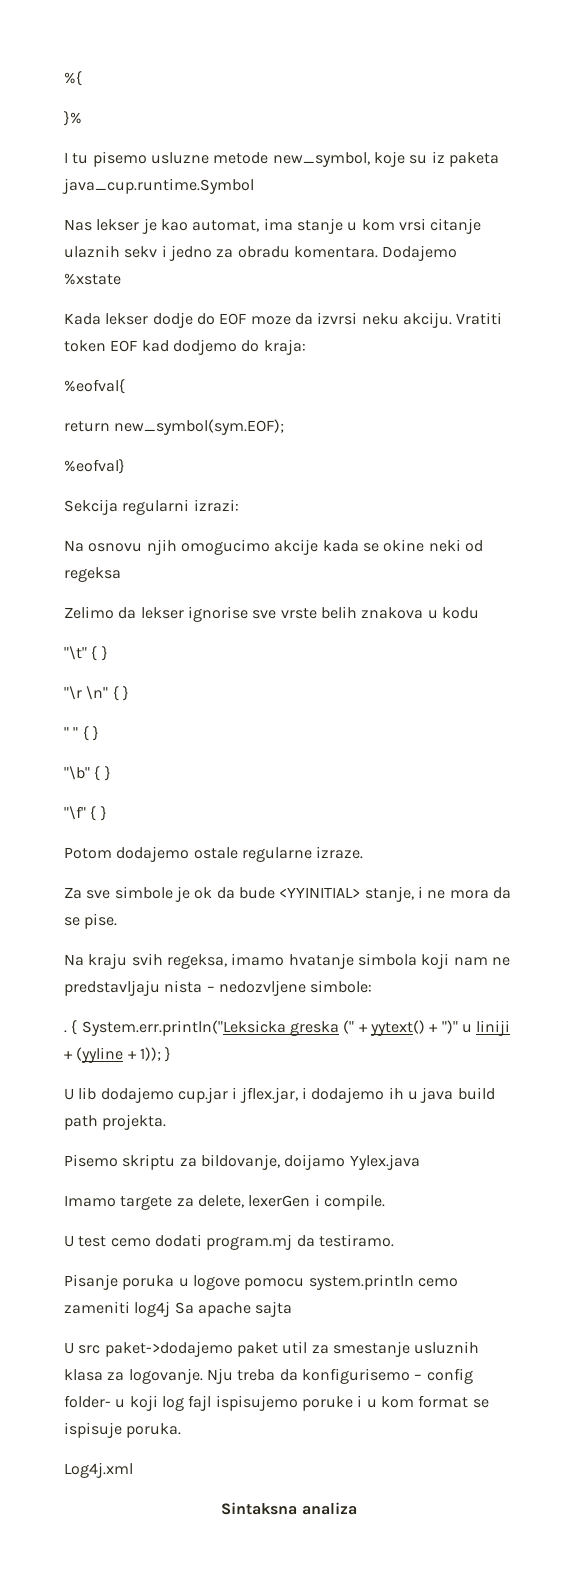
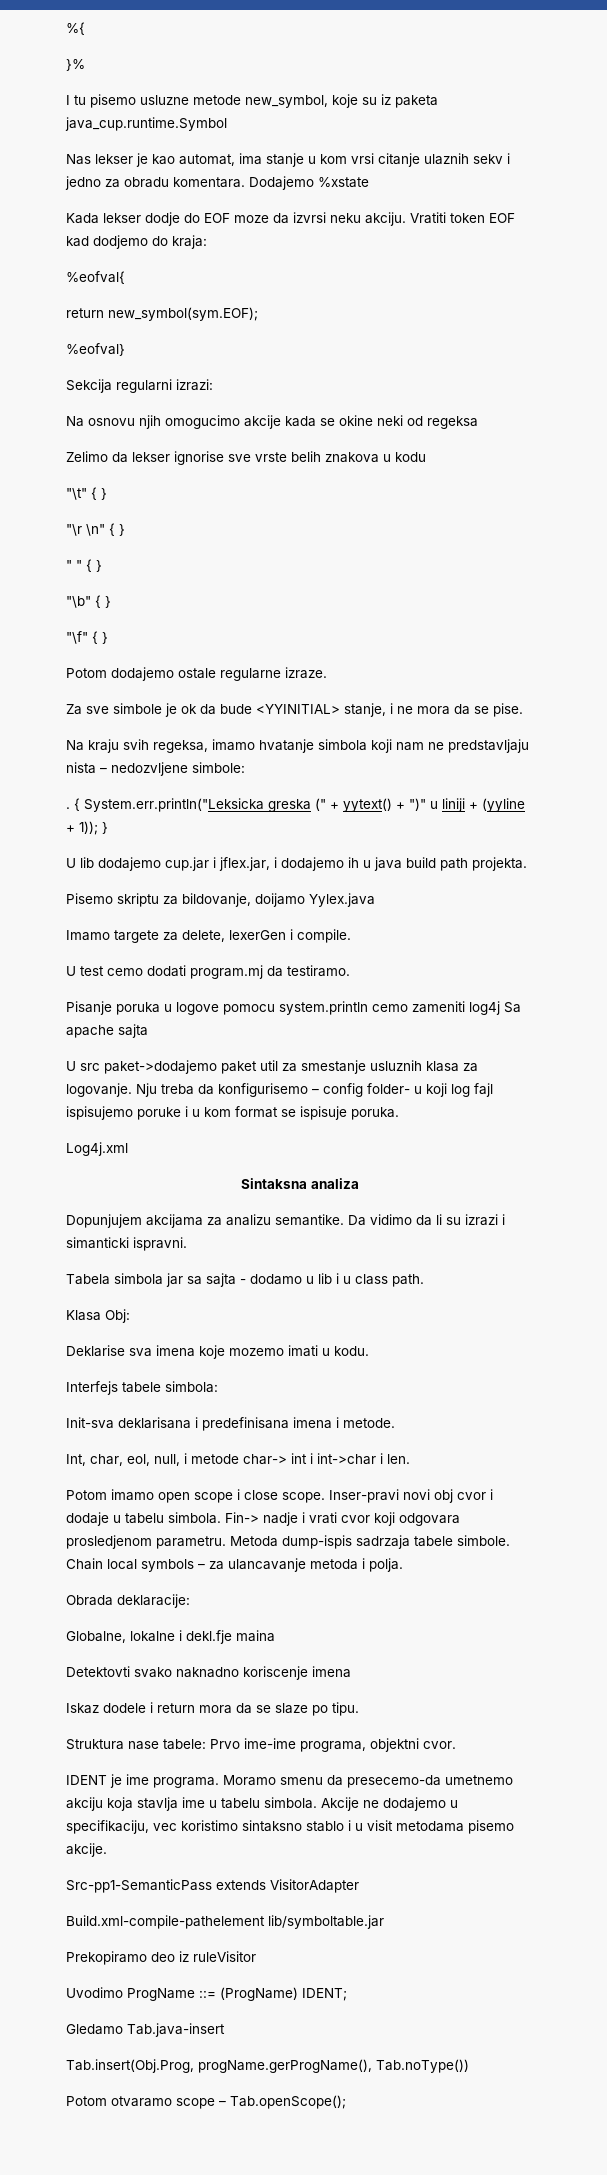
+ Dopunjujem akcijama za analizu semantike. Da vidimo da li su izrazi i simanticki ispravni.
+ Tabela simbola jar sa sajta - dodamo u lib i u class path.
+ Klasa Obj:
+ Deklarise sva imena koje mozemo imati u kodu.
+ Interfejs tabele simbola:
+ Init-sva deklarisana i predefinisana imena i metode.
+ Int, char, eol, null, i metode char-> int i int->char i len.
+ Potom imamo open scope i close scope. Inser-pravi novi obj cvor i dodaje u tabelu simbola. Fin-> nadje i vrati cvor koji odgovara prosledjenom parametru. Metoda dump-ispis sadrzaja tabele simbole. Chain local symbols – za ulancavanje metoda i polja.
+ Obrada deklaracije:
+ Globalne, lokalne i dekl.fje maina
+ Detektovti svako naknadno koriscenje imena
+ Iskaz dodele i return mora da se slaze po tipu.
+ Struktura nase tabele: Prvo ime-ime programa, objektni cvor.
+ IDENT je ime programa. Moramo smenu da presecemo-da umetnemo akciju koja stavlja ime u tabelu simbola. Akcije ne dodajemo u specifikaciju, vec koristimo sintaksno stablo i u visit metodama pisemo akcije.
+ Src-pp1-SemanticPass extends VisitorAdapter
+ Build.xml-compile-pathelement lib/symboltable.jar
+ Prekopiramo deo iz ruleVisitor
+ Uvodimo ProgName ::= (ProgName) IDENT;
+ Gledamo Tab.java-insert
+ Tab.insert(Obj.Prog, progName.gerProgName(), Tab.noType())
+ Potom otvaramo scope – Tab.openScope();

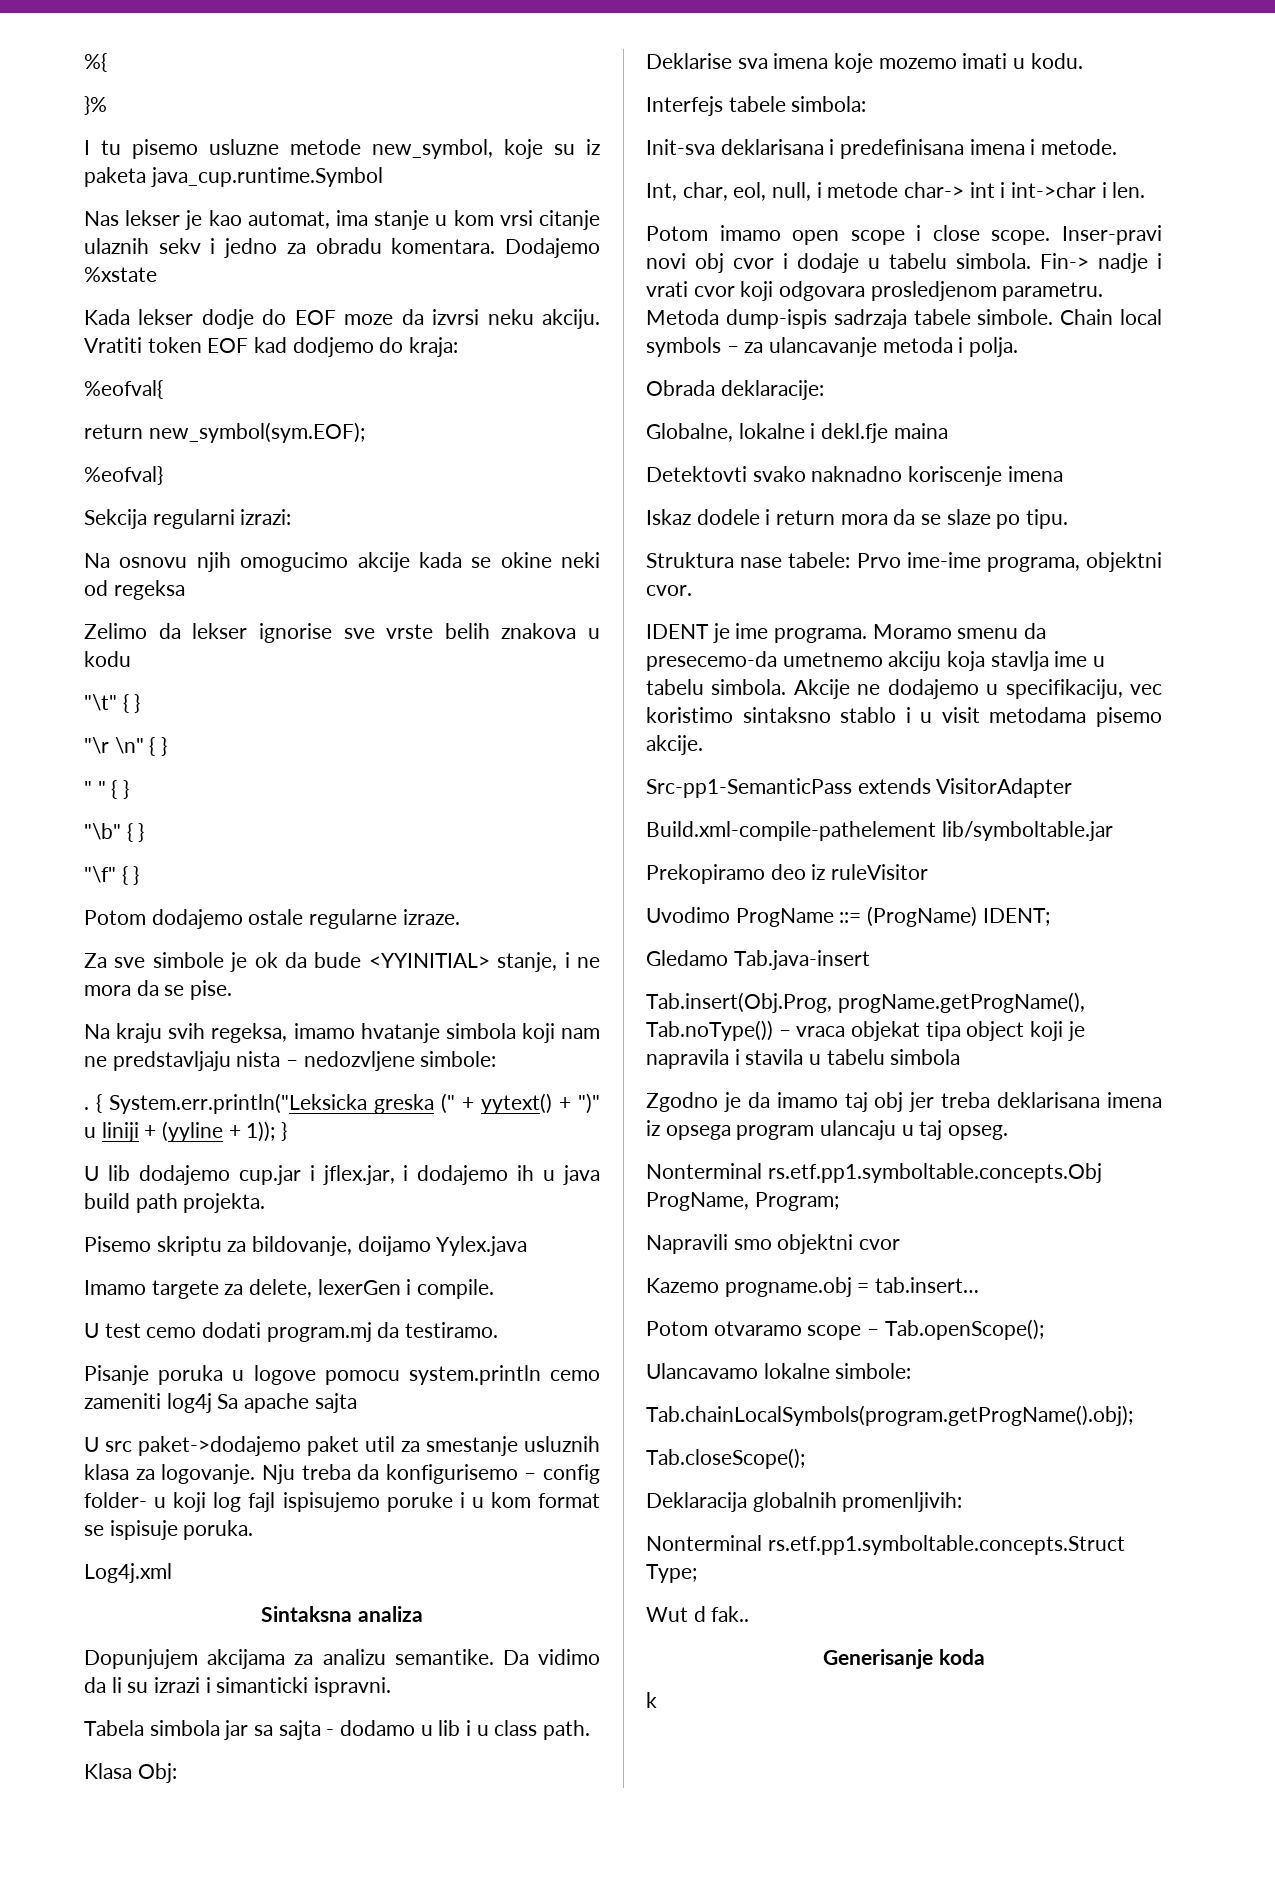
- Tab.insert(Obj.Prog, progName.gerProgName(), Tab.noType())
+ Tab.insert(Obj.Prog, progName.getProgName(), Tab.noType()) – vraca objekat tipa object koji je napravila i stavila u tabelu simbola
+ Zgodno je da imamo taj obj jer treba deklarisana imena iz opsega program ulancaju u taj opseg.
+ Nonterminal rs.etf.pp1.symboltable.concepts.Obj ProgName, Program;
+ Napravili smo objektni cvor
+ Kazemo progname.obj = tab.insert…
+ Ulancavamo lokalne simbole:
+ Tab.chainLocalSymbols(program.getProgName().obj);
+ Tab.closeScope();
+ Deklaracija globalnih promenljivih:
+ Nonterminal rs.etf.pp1.symboltable.concepts.Struct Type;
+ Wut d fak..
+ Generisanje koda
+ k

